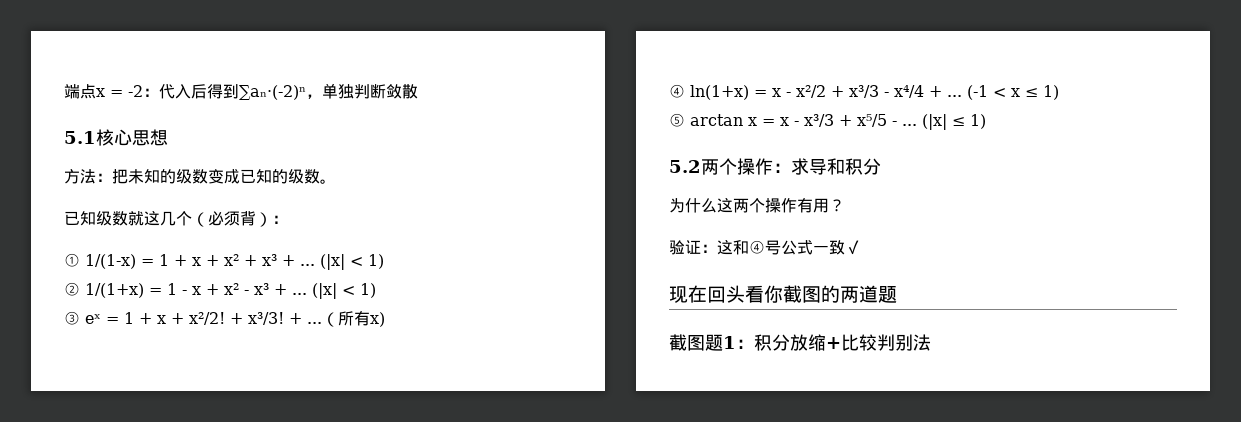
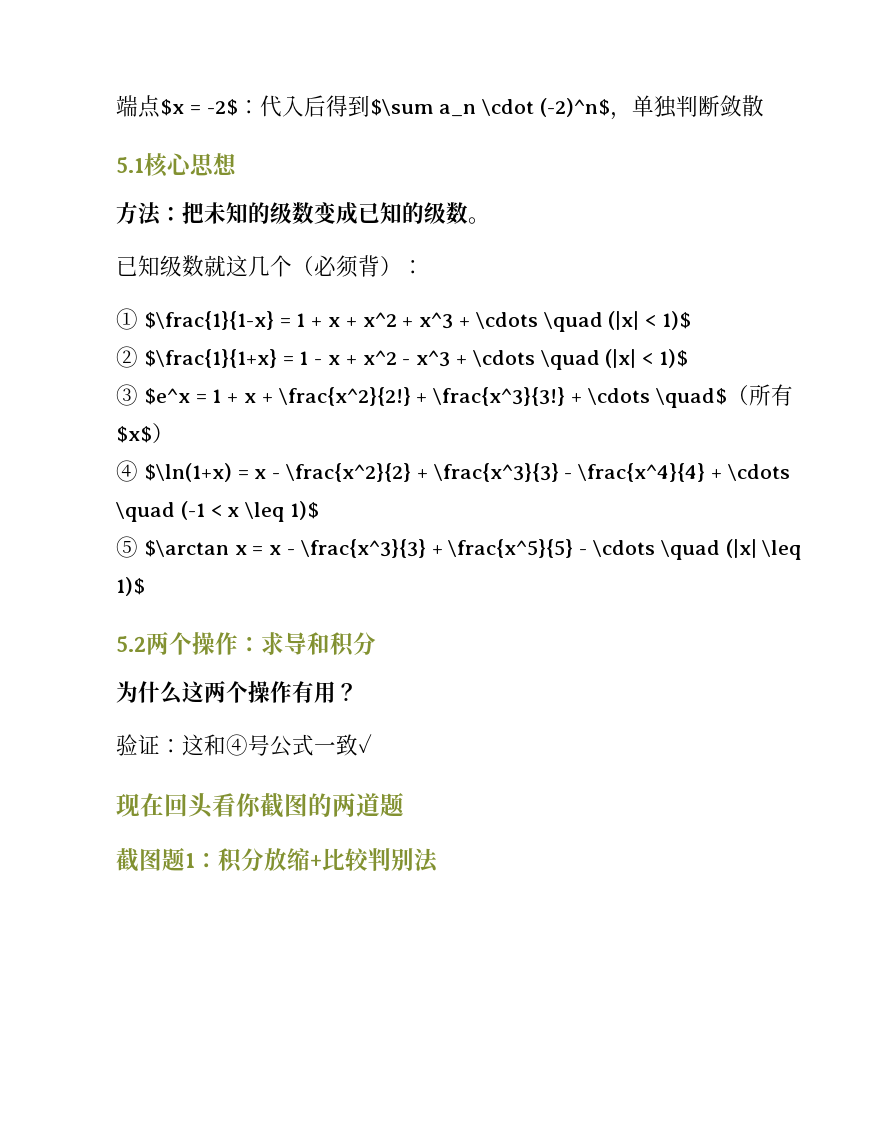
- 端点x = -2：代入后得到∑aₙ·(-2)ⁿ，单独判断敛散
+ 端点$x = -2$：代入后得到$\sum a_n \cdot (-2)^n$，单独判断敛散
- ① 1/(1-x) = 1 + x + x² + x³ + ... (|x| < 1)
+ ① $\frac{1}{1-x} = 1 + x + x^2 + x^3 + \cdots \quad (|x| < 1)$
- ② 1/(1+x) = 1 - x + x² - x³ + ... (|x| < 1)
+ ② $\frac{1}{1+x} = 1 - x + x^2 - x^3 + \cdots \quad (|x| < 1)$
- ③ eˣ = 1 + x + x²/2! + x³/3! + ...（所有x)
- ④ ln(1+x) = x - x²/2 + x³/3 - x⁴/4 + ... (-1 < x ≤ 1)
+ ③ $e^x = 1 + x + \frac{x^2}{2!} + \frac{x^3}{3!} + \cdots \quad$（所有$x$）
+ ④ $\ln(1+x) = x - \frac{x^2}{2} + \frac{x^3}{3} - \frac{x^4}{4} + \cdots \quad (-1 < x \leq 1)$
- ⑤ arctan x = x - x³/3 + x⁵/5 - ... (|x| ≤ 1)
+ ⑤ $\arctan x = x - \frac{x^3}{3} + \frac{x^5}{5} - \cdots \quad (|x| \leq 1)$

